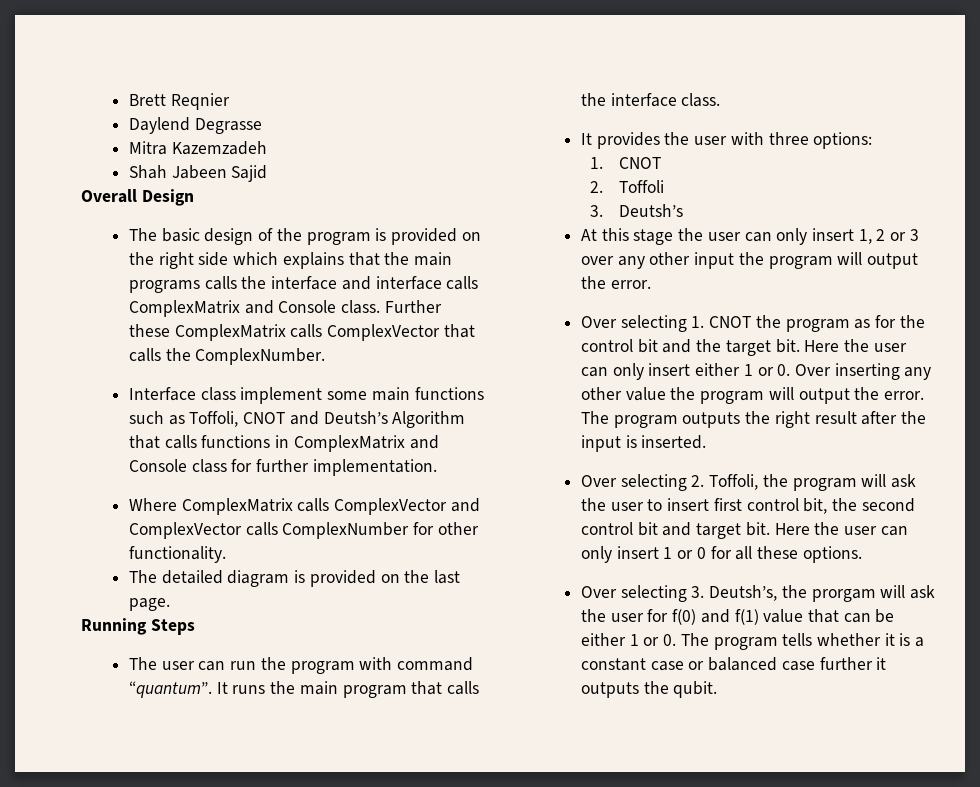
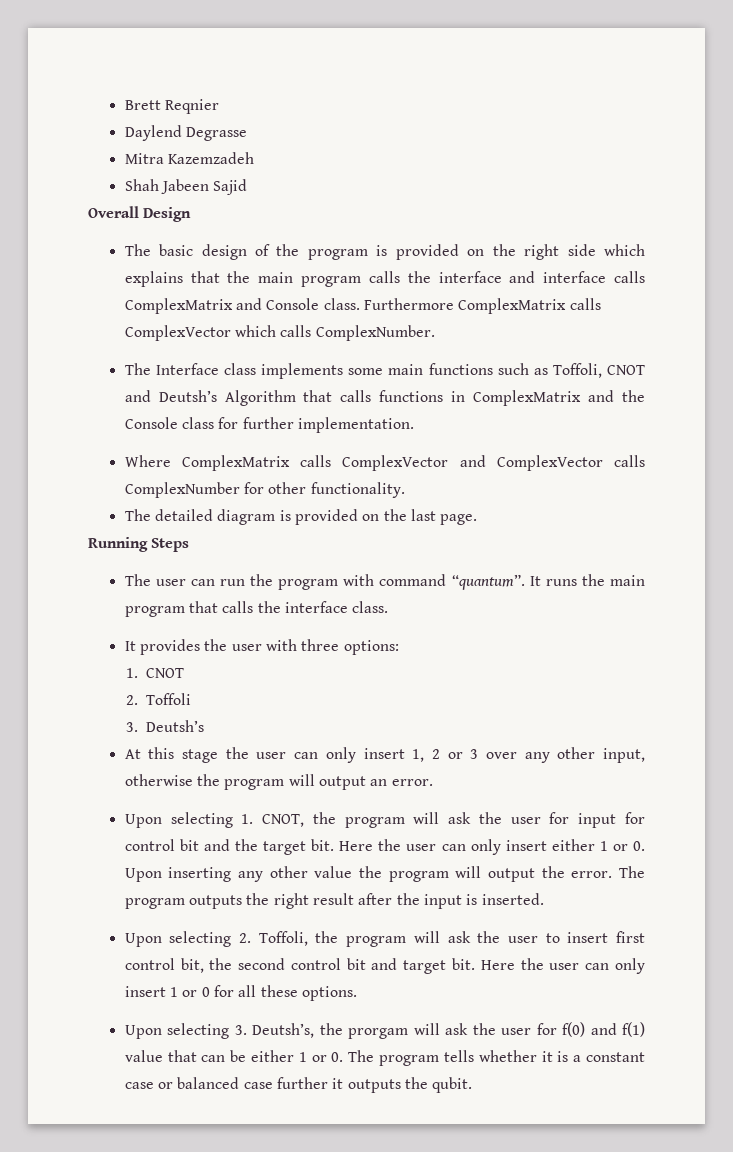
- The basic design of the program is provided on the right side which explains that the main programs calls the interface and interface calls ComplexMatrix and Console class.
+ The basic design of the program is provided on the right side which explains that the main program calls the interface and interface calls ComplexMatrix and Console class.
- Further these ComplexMatrix calls ComplexVector that calls the ComplexNumber.
+ Furthermore ComplexMatrix calls ComplexVector which calls ComplexNumber.
- Interface class implement some main functions such as Toffoli, CNOT and Deutsh’s Algorithm that calls functions in ComplexMatrix and Console class for further implementation.
+ The Interface class implements some main functions such as Toffoli, CNOT and Deutsh’s Algorithm that calls functions in ComplexMatrix and the Console class for further implementation.
- At this stage the user can only insert 1, 2 or 3 over any other input the program will output the error.
+ At this stage the user can only insert 1, 2 or 3 over any other input, otherwise the program will output an error.
- Over selecting 1. CNOT the program as for the control bit and the target bit.
+ Upon selecting 1. CNOT, the program will ask the user for input for control bit and the target bit.
- Here the user can only insert either 1 or 0. Over inserting any other value the program will output the error.
+ Here the user can only insert either 1 or 0. Upon inserting any other value the program will output the error.
- Over selecting 2. Toffoli, the program will ask the user to insert first control bit, the second control bit and target bit.
+ Upon selecting 2. Toffoli, the program will ask the user to insert first control bit, the second control bit and target bit.
- Over selecting 3. Deutsh’s, the prorgam will ask the user for f(0) and f(1) value that can be either 1 or 0. The program tells whether it is a constant case or balanced case further it outputs the qubit.
+ Upon selecting 3. Deutsh’s, the prorgam will ask the user for f(0) and f(1) value that can be either 1 or 0. The program tells whether it is a constant case or balanced case further it outputs the qubit.

